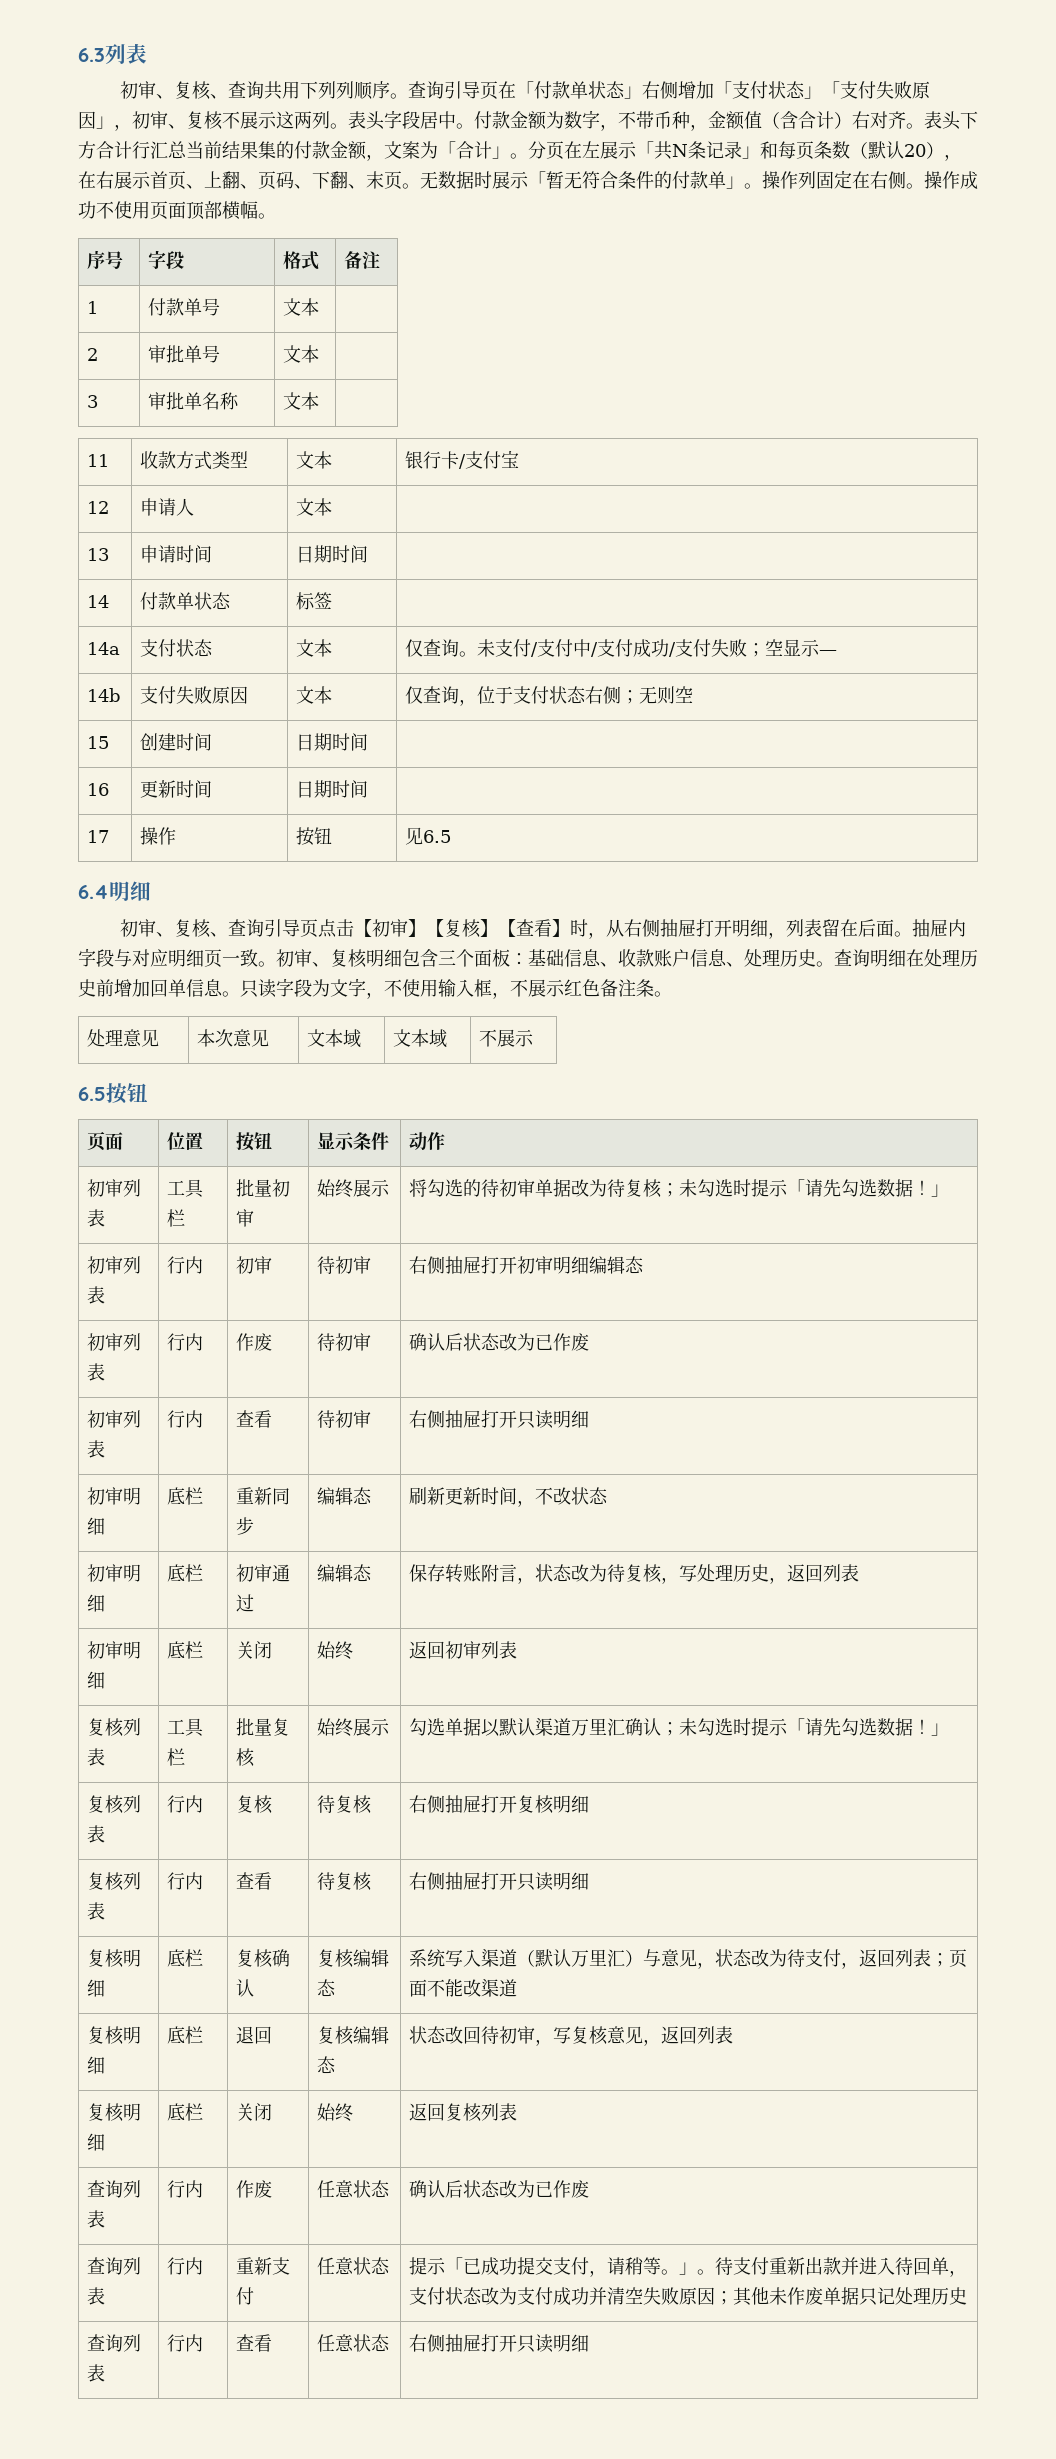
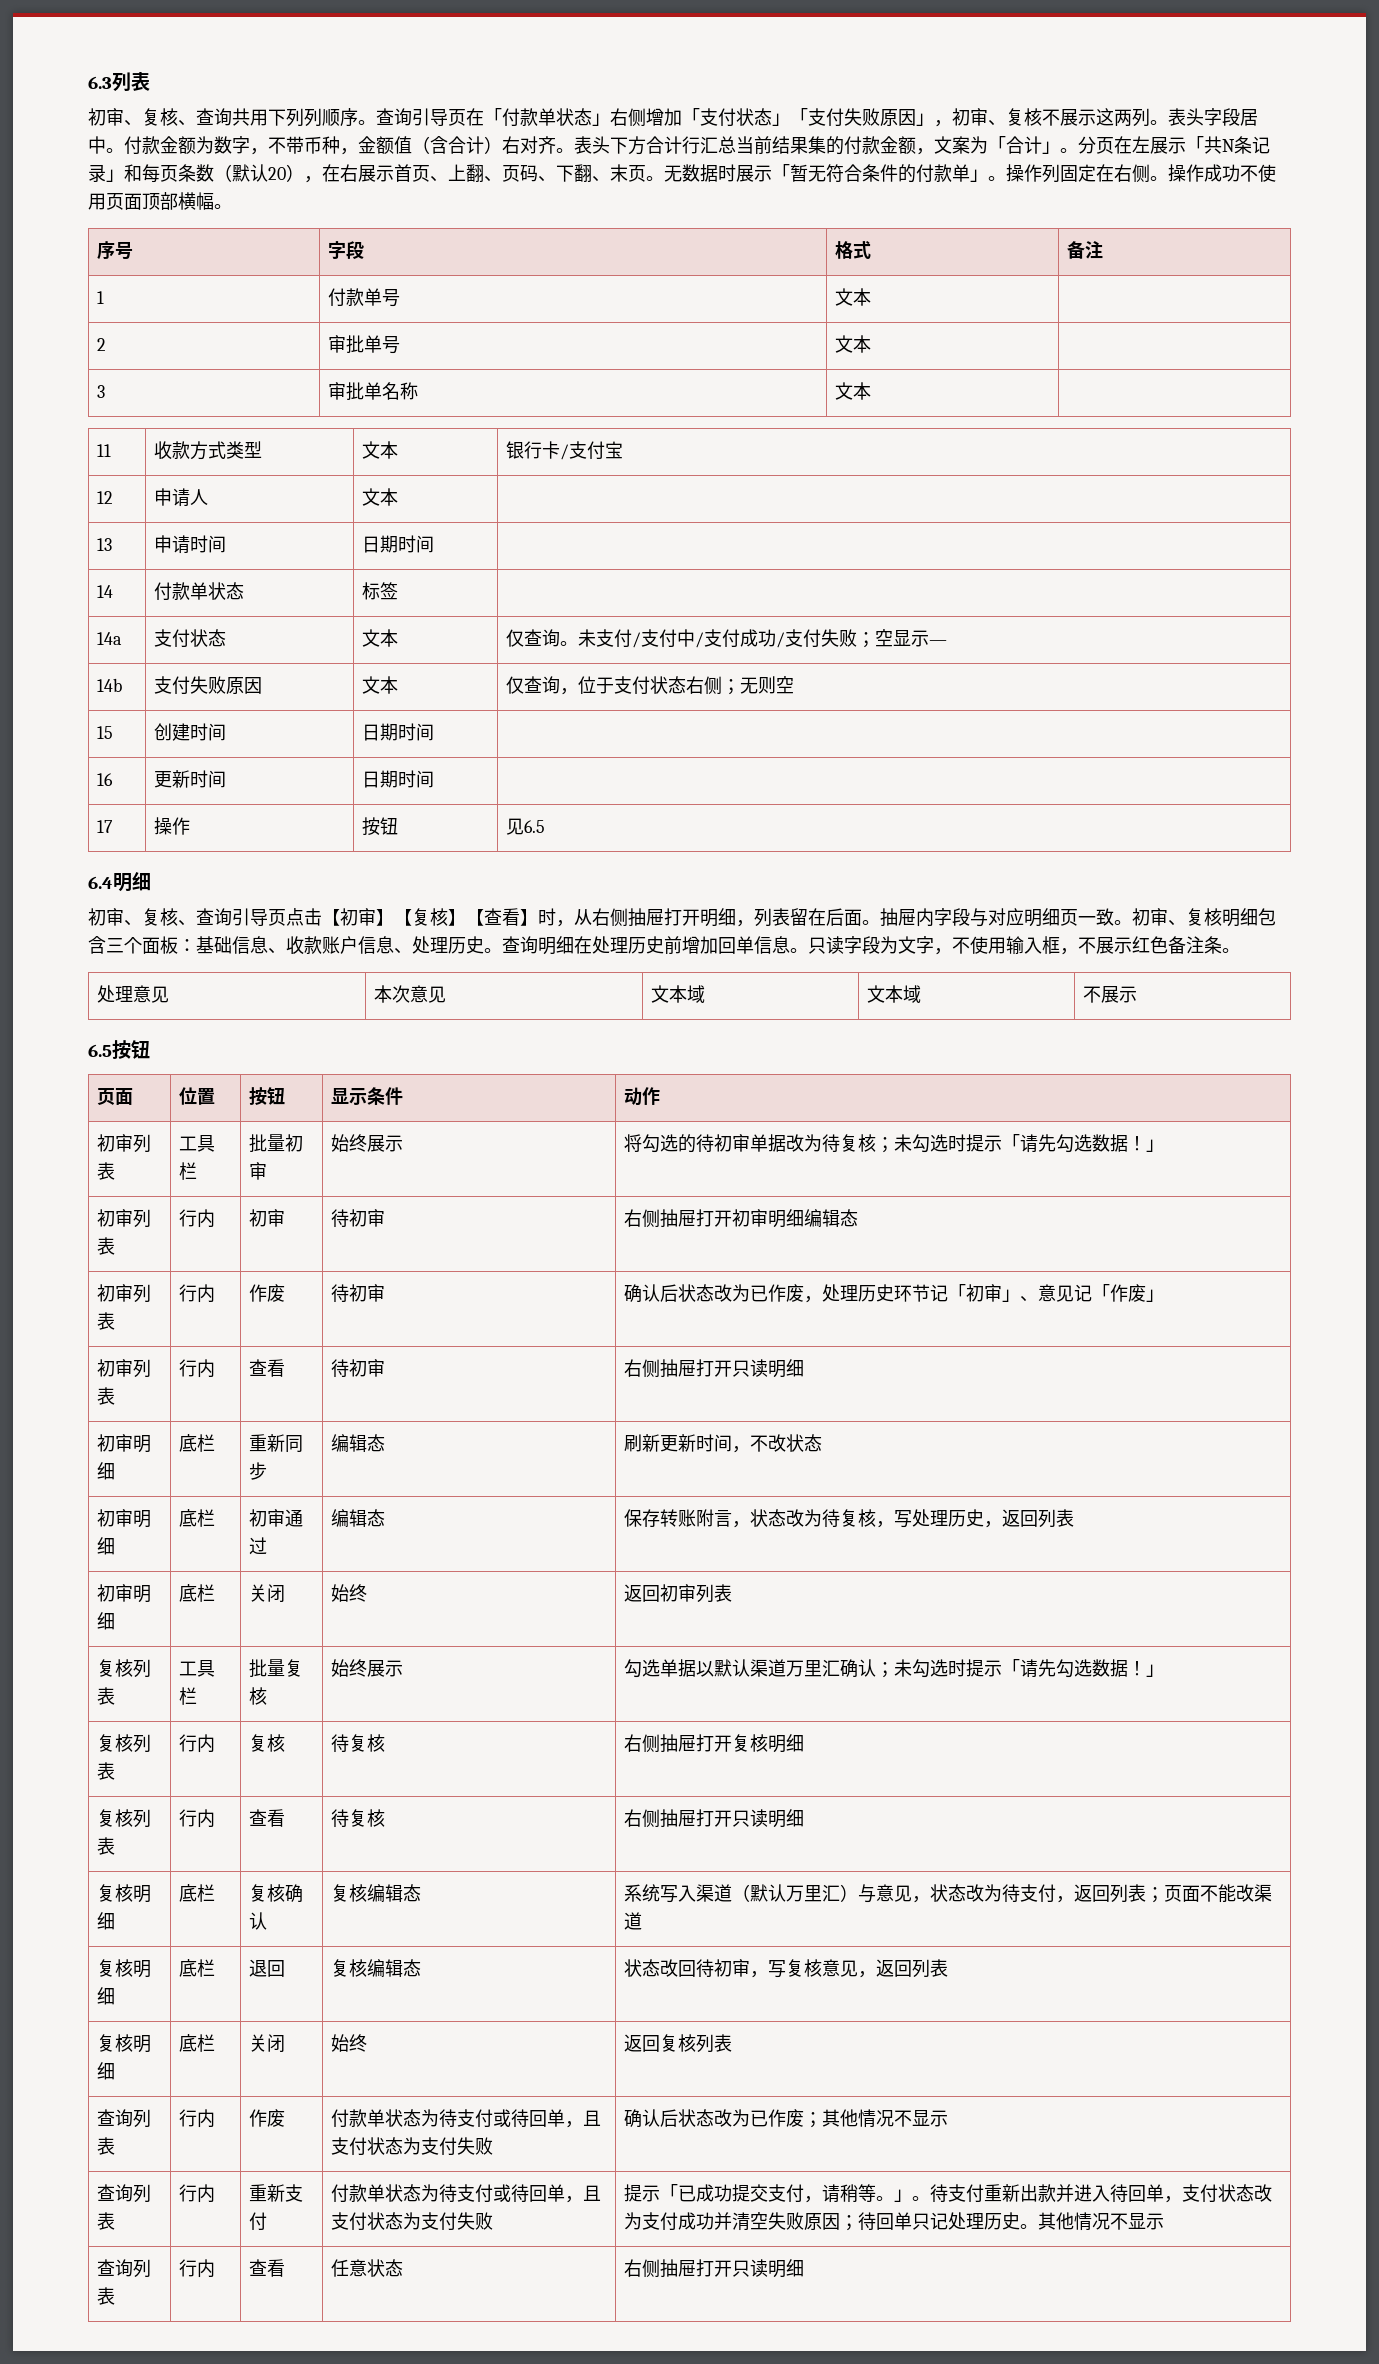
- 初审列表 | 行内 | 作废 | 待初审 | 确认后状态改为已作废
+ 初审列表 | 行内 | 作废 | 待初审 | 确认后状态改为已作废，处理历史环节记「初审」、意见记「作废」
- 查询列表 | 行内 | 作废 | 任意状态 | 确认后状态改为已作废
+ 查询列表 | 行内 | 作废 | 付款单状态为待支付或待回单，且支付状态为支付失败 | 确认后状态改为已作废；其他情况不显示
- 重新支付 | 任意状态
+ 重新支付 | 付款单状态为待支付或待回单，且支付状态为支付失败
- 待支付重新出款并进入待回单，支付状态改为支付成功并清空失败原因；其他未作废单据只记处理历史
+ 待支付重新出款并进入待回单，支付状态改为支付成功并清空失败原因；待回单只记处理历史。其他情况不显示

